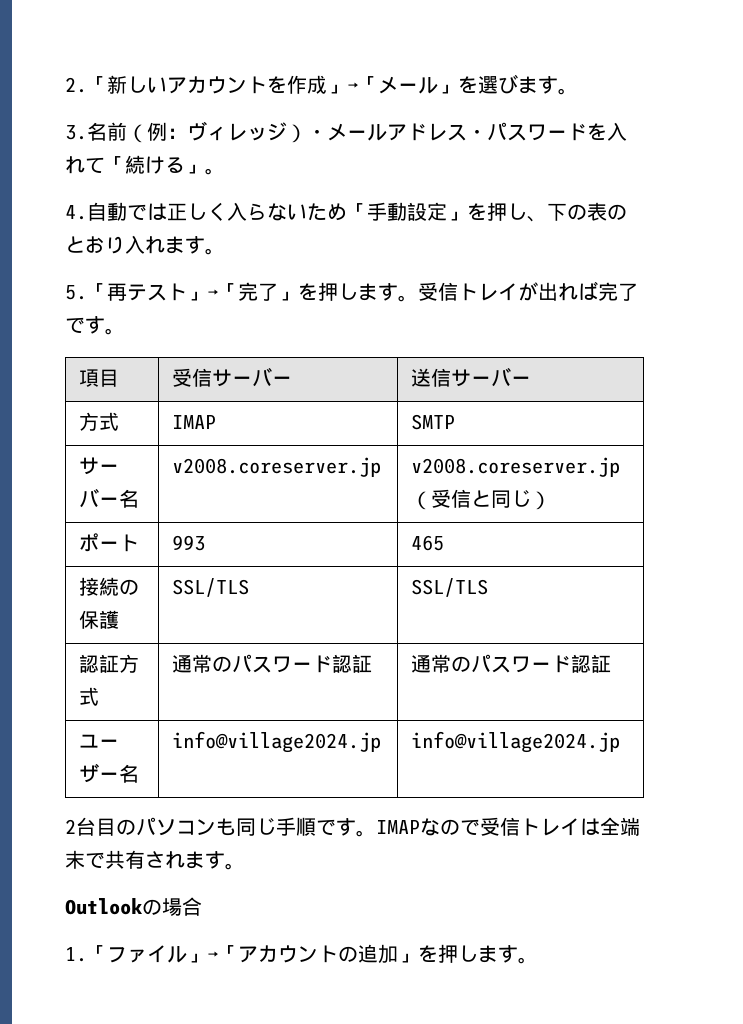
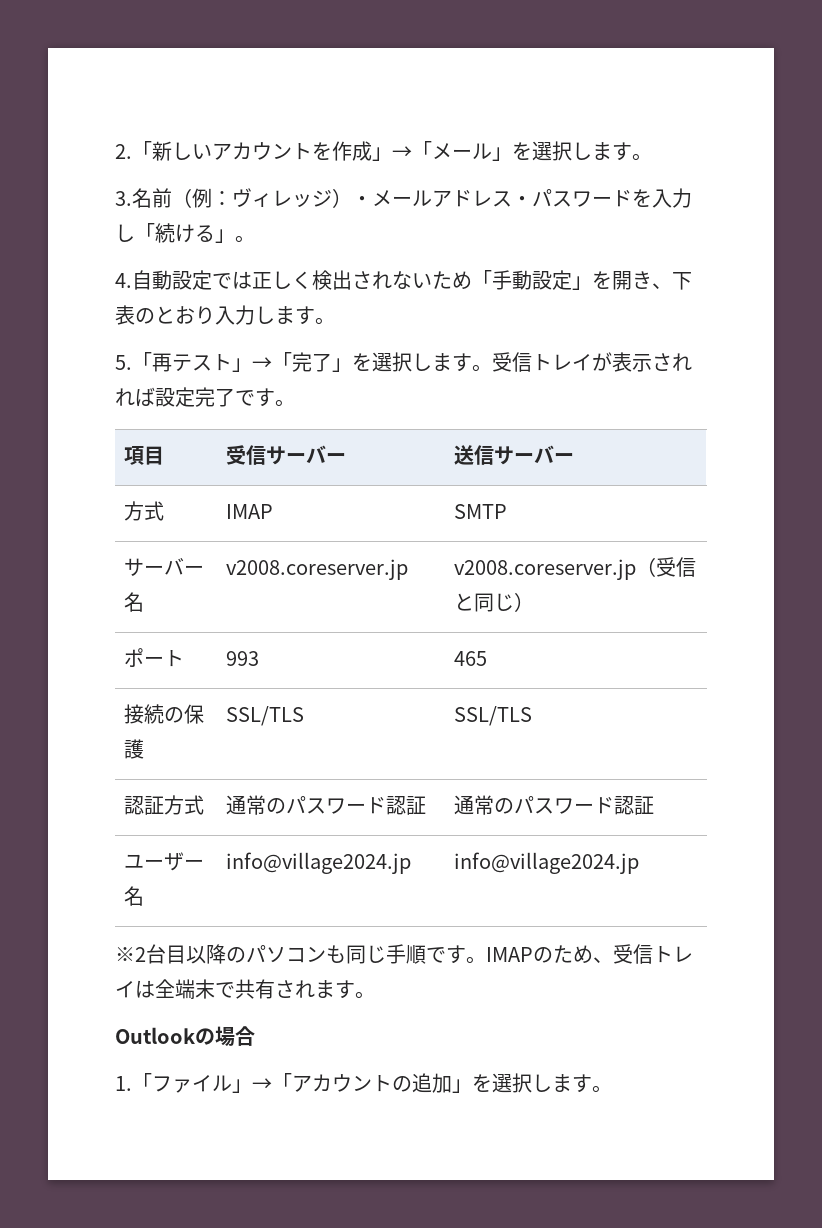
- 2.「新しいアカウントを作成」→「メール」を選びます。
+ 2.「新しいアカウントを作成」→「メール」を選択します。
- 3.名前（例：ヴィレッジ）・メールアドレス・パスワードを入れて「続ける」。
+ 3.名前（例：ヴィレッジ）・メールアドレス・パスワードを入力し「続ける」。
- 4.自動では正しく入らないため「手動設定」を押し、下の表のとおり入れます。
+ 4.自動設定では正しく検出されないため「手動設定」を開き、下表のとおり入力します。
- 5.「再テスト」→「完了」を押します。
+ 5.「再テスト」→「完了」を選択します。
- 受信トレイが出れば完了です。
+ 受信トレイが表示されれば設定完了です。
- 2台目のパソコンも同じ手順です。
+ ※2台目以降のパソコンも同じ手順です。
- IMAPなので受信トレイは全端末で共有されます。
+ IMAPのため、受信トレイは全端末で共有されます。
- 1.「ファイル」→「アカウントの追加」を押します。
+ 1.「ファイル」→「アカウントの追加」を選択します。

